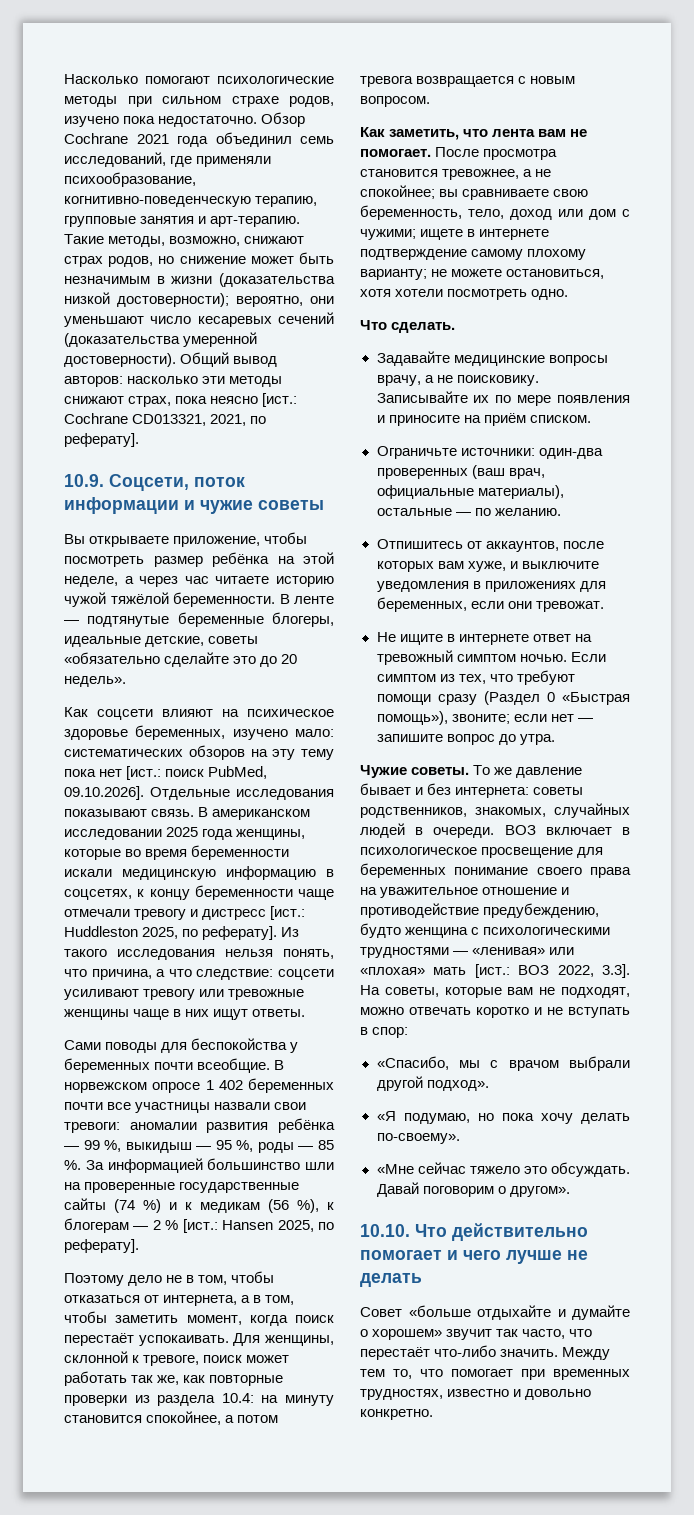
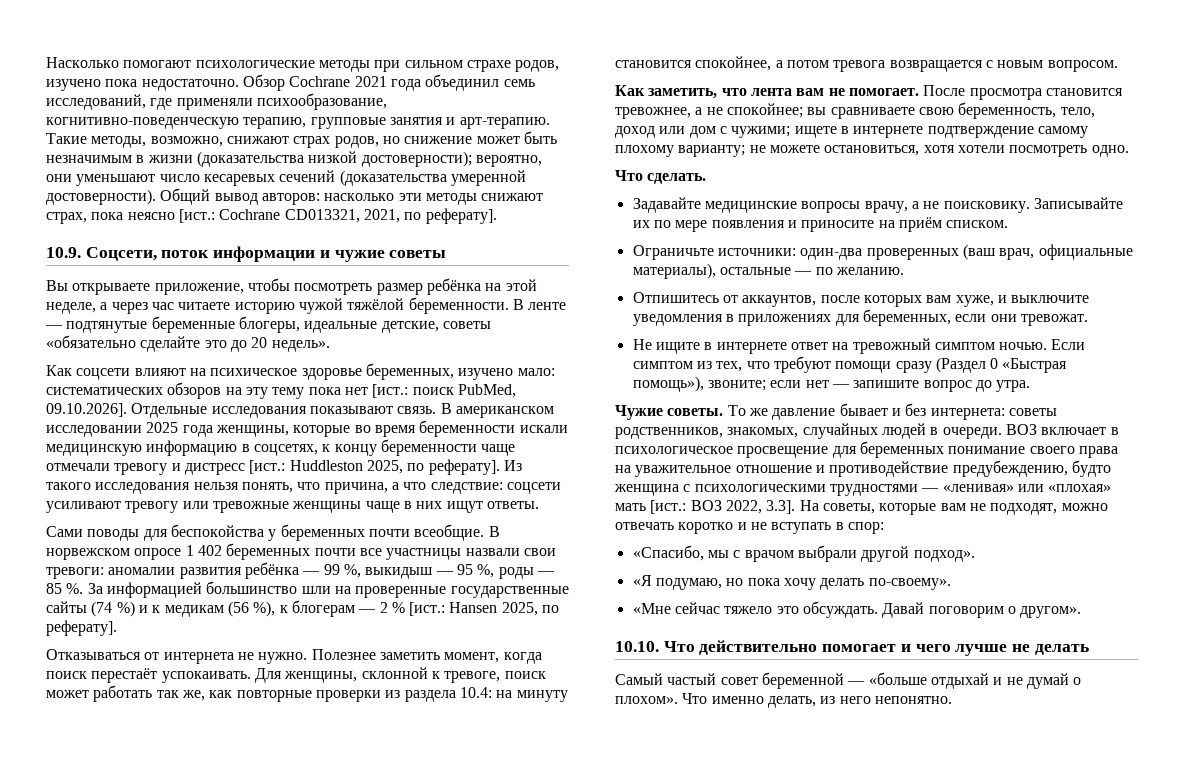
- Поэтому дело не в том, чтобы отказаться от интернета, а в том, чтобы заметить момент, когда поиск перестаёт успокаивать.
+ Отказываться от интернета не нужно. Полезнее заметить момент, когда поиск перестаёт успокаивать.
- Совет «больше отдыхайте и думайте о хорошем» звучит так часто, что перестаёт что-либо значить. Между тем то, что помогает при временных трудностях, известно и довольно конкретно.
+ Самый частый совет беременной — «больше отдыхай и не думай о плохом». Что именно делать, из него непонятно.

